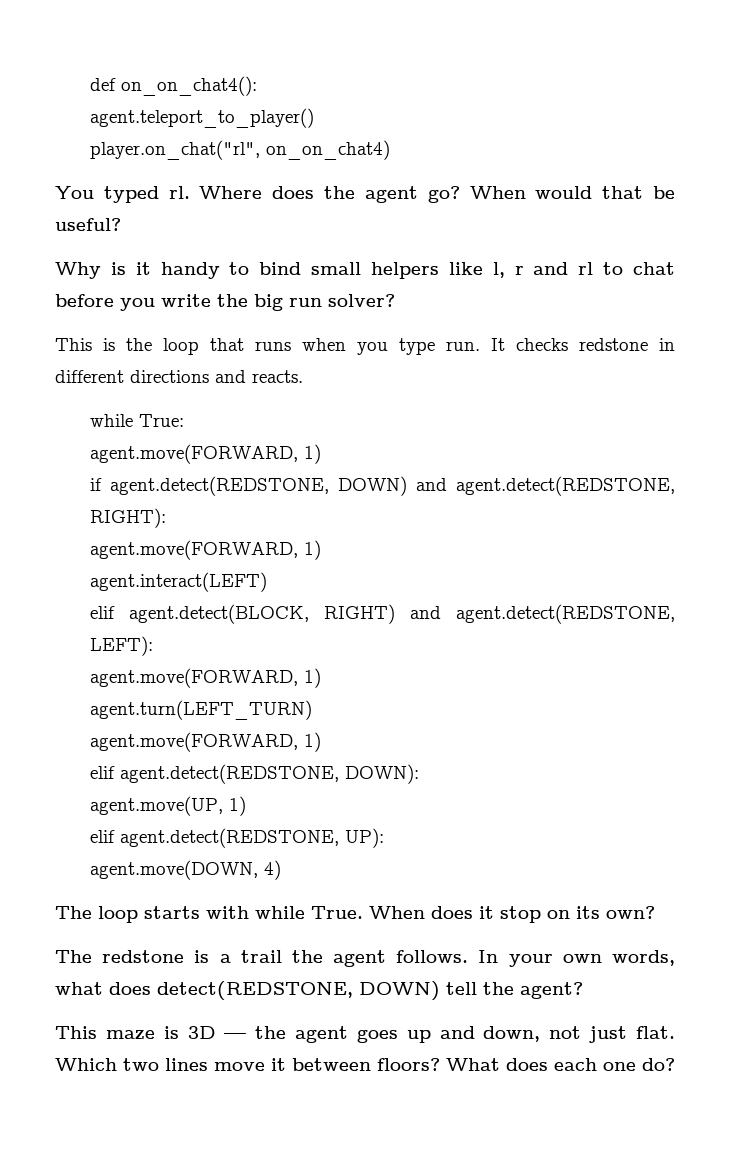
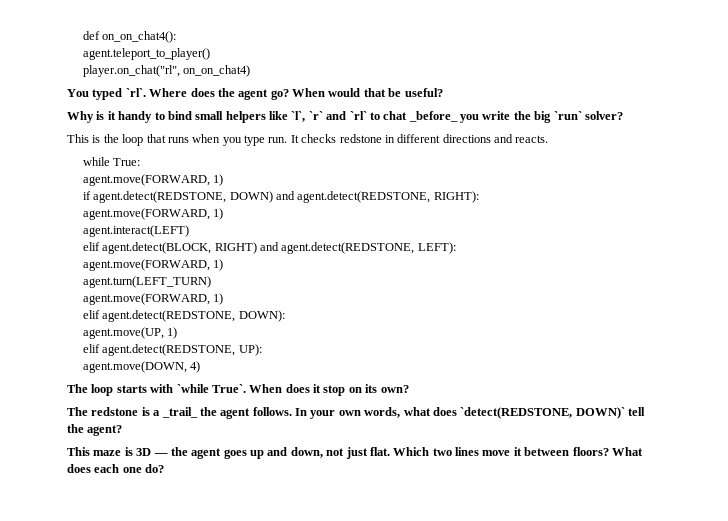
- You typed rl.
+ You typed `rl`.
- Why is it handy to bind small helpers like l, r and rl to chat before you write the big run solver?
+ Why is it handy to bind small helpers like `l`, `r` and `rl` to chat _before_ you write the big `run` solver?
- The loop starts with while True.
+ The loop starts with `while True`.
- The redstone is a trail the agent follows.
+ The redstone is a _trail_ the agent follows.
- In your own words, what does detect(REDSTONE, DOWN) tell the agent?
+ In your own words, what does `detect(REDSTONE, DOWN)` tell the agent?

